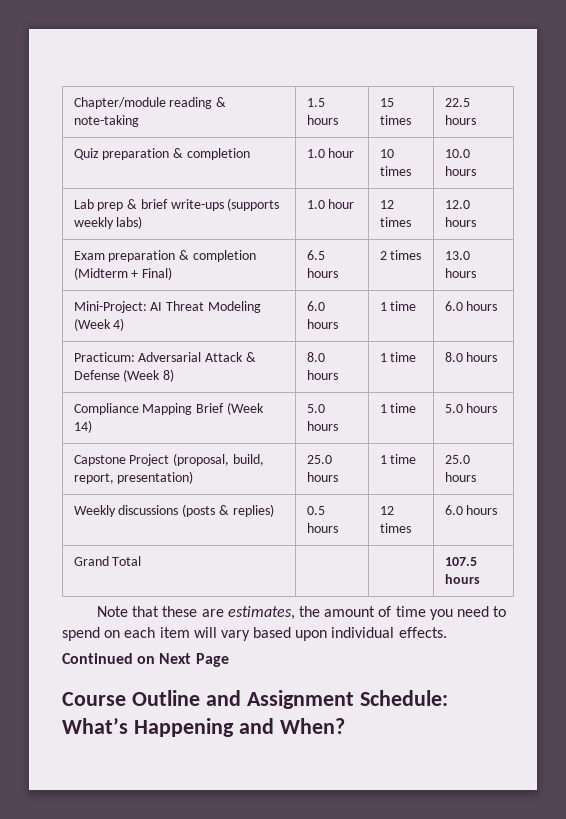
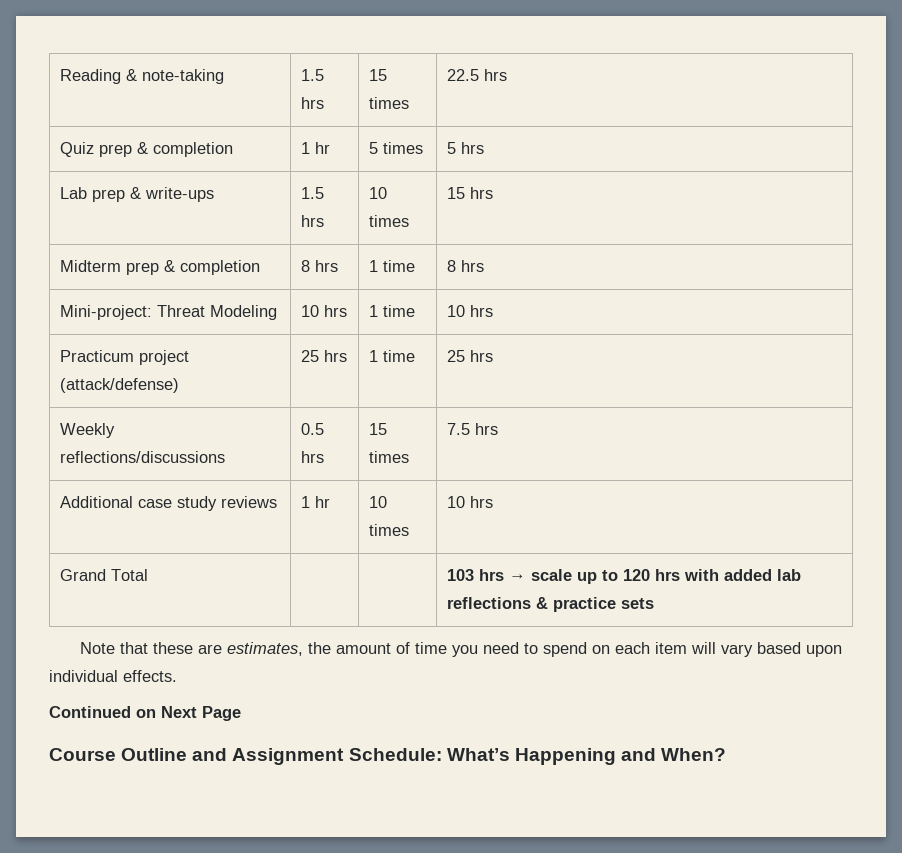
- Chapter/module reading & note-taking | 1.5 hours | 15 times | 22.5 hours
+ Reading & note-taking | 1.5 hrs | 15 times | 22.5 hrs
- Quiz preparation & completion | 1.0 hour | 10 times | 10.0 hours
- Lab prep & brief write-ups (supports weekly labs) | 1.0 hour | 12 times | 12.0 hours
- Exam preparation & completion (Midterm + Final) | 6.5 hours | 2 times | 13.0 hours
- Mini-Project: AI Threat Modeling (Week 4) | 6.0 hours | 1 time | 6.0 hours
- Practicum: Adversarial Attack & Defense (Week 8) | 8.0 hours | 1 time | 8.0 hours
- Compliance Mapping Brief (Week 14) | 5.0 hours | 1 time | 5.0 hours
- Capstone Project (proposal, build, report, presentation) | 25.0 hours | 1 time | 25.0 hours
- Weekly discussions (posts & replies) | 0.5 hours | 12 times | 6.0 hours
+ Quiz prep & completion | 1 hr | 5 times | 5 hrs
+ Lab prep & write-ups | 1.5 hrs | 10 times | 15 hrs
+ Midterm prep & completion | 8 hrs | 1 time | 8 hrs
+ Mini-project: Threat Modeling | 10 hrs | 1 time | 10 hrs
+ Practicum project (attack/defense) | 25 hrs | 1 time | 25 hrs
+ Weekly reflections/discussions | 0.5 hrs | 15 times | 7.5 hrs
+ Additional case study reviews | 1 hr | 10 times | 10 hrs
- Grand Total | | | 107.5 hours
+ Grand Total | | | 103 hrs → scale up to 120 hrs with added lab reflections & practice sets

